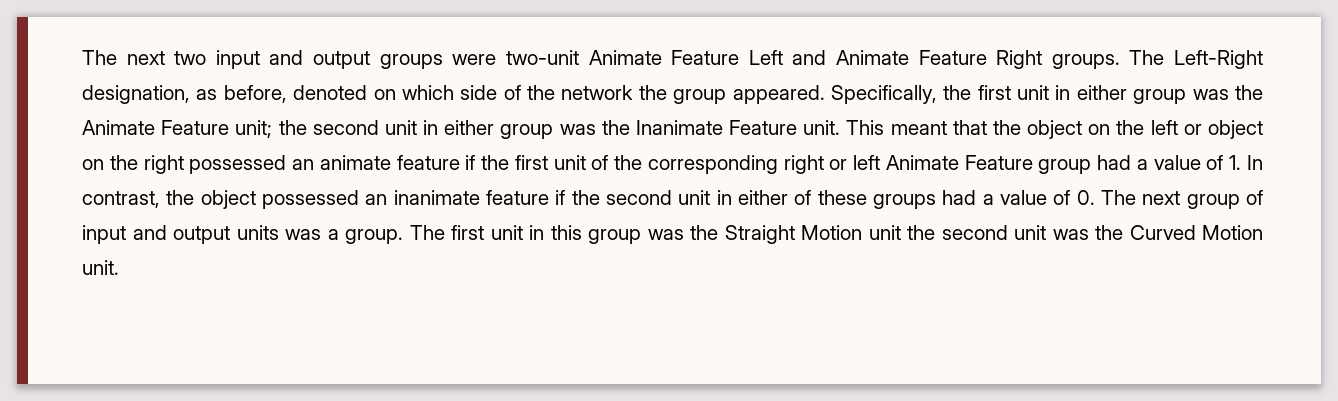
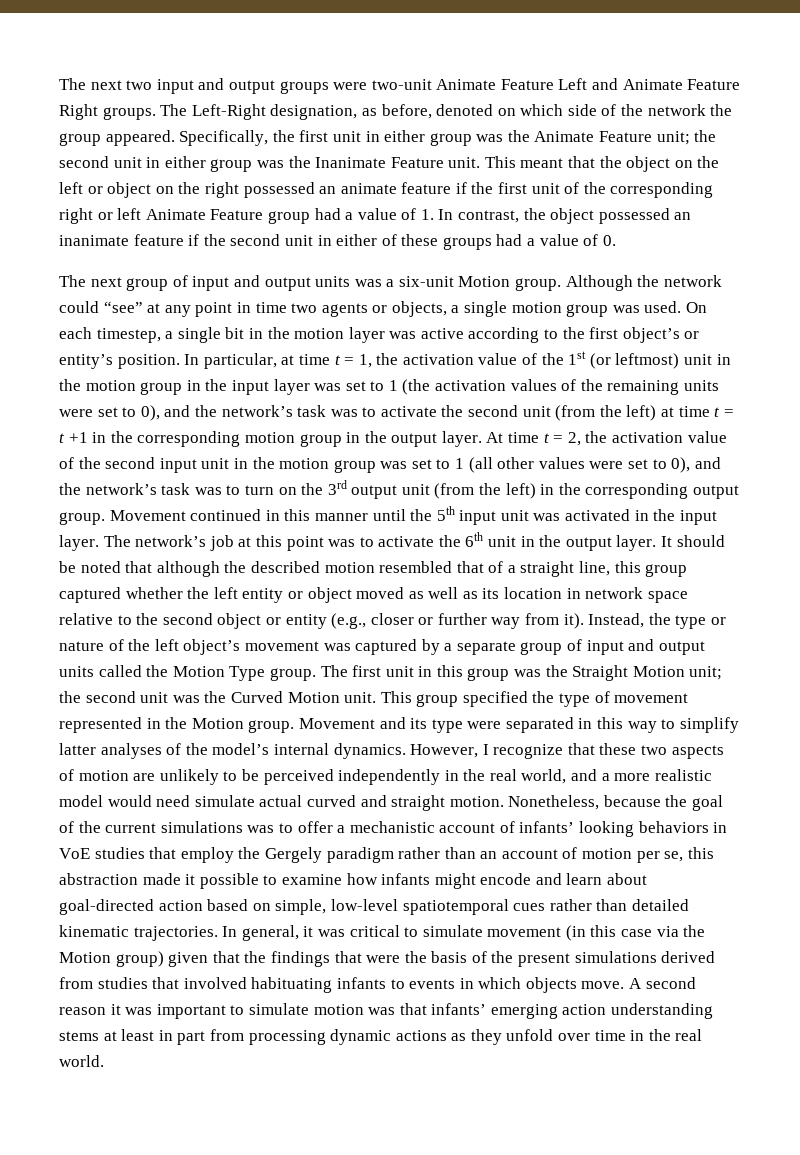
- This meant that the object on the left or object on the right possessed an animate feature if the first unit of the corresponding right or left Animate Feature group had a value of 1. In contrast, the object possessed an inanimate feature if the second unit in either of these groups had a value of 0. The next group of input and output units was a group.
+ This meant that the object on the left or object on the right possessed an animate feature if the first unit of the corresponding right or left Animate Feature group had a value of 1. In contrast, the object possessed an inanimate feature if the second unit in either of these groups had a value of 0.
+ The next group of input and output units was a six-unit Motion group. Although the network could “see” at any point in time two agents or objects, a single motion group was used. On each timestep, a single bit in the motion layer was active according to the first object’s or entity’s position. In particular, at time t = 1, the activation value of the 1st (or leftmost) unit in the motion group in the input layer was set to 1 (the activation values of the remaining units were set to 0), and the network’s task was to activate the second unit (from the left) at time t = t +1 in the corresponding motion group in the output layer. At time t = 2, the activation value of the second input unit in the motion group was set to 1 (all other values were set to 0), and the network’s task was to turn on the 3rd output unit (from the left) in the corresponding output group. Movement continued in this manner until the 5th input unit was activated in the input layer. The network’s job at this point was to activate the 6th unit in the output layer. It should be noted that although the described motion resembled that of a straight line, this group captured whether the left entity or object moved as well as its location in network space relative to the second object or entity (e.g., closer or further way from it). Instead, the type or nature of the left object’s movement was captured by a separate group of input and output units called the Motion Type group.
- The first unit in this group was the Straight Motion unit the second unit was the Curved Motion unit.
+ The first unit in this group was the Straight Motion unit; the second unit was the Curved Motion unit.
+ This group specified the type of movement represented in the Motion group. Movement and its type were separated in this way to simplify latter analyses of the model’s internal dynamics. However, I recognize that these two aspects of motion are unlikely to be perceived independently in the real world, and a more realistic model would need simulate actual curved and straight motion. Nonetheless, because the goal of the current simulations was to offer a mechanistic account of infants’ looking behaviors in VoE studies that employ the Gergely paradigm rather than an account of motion per se, this abstraction made it possible to examine how infants might encode and learn about goal-directed action based on simple, low-level spatiotemporal cues rather than detailed kinematic trajectories. In general, it was critical to simulate movement (in this case via the Motion group) given that the findings that were the basis of the present simulations derived from studies that involved habituating infants to events in which objects move. A second reason it was important to simulate motion was that infants’ emerging action understanding stems at least in part from processing dynamic actions as they unfold over time in the real world.

